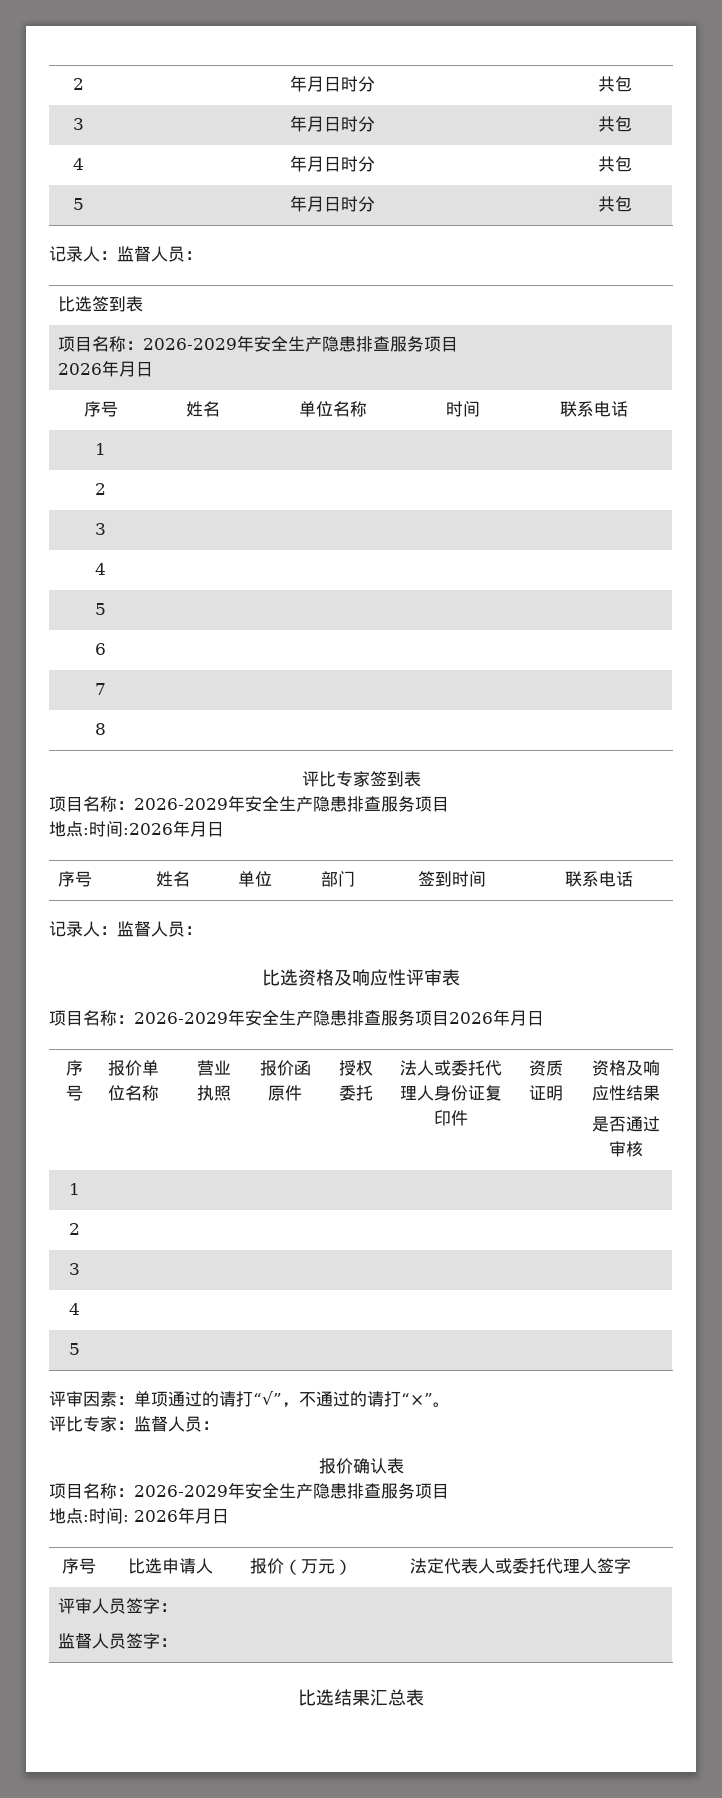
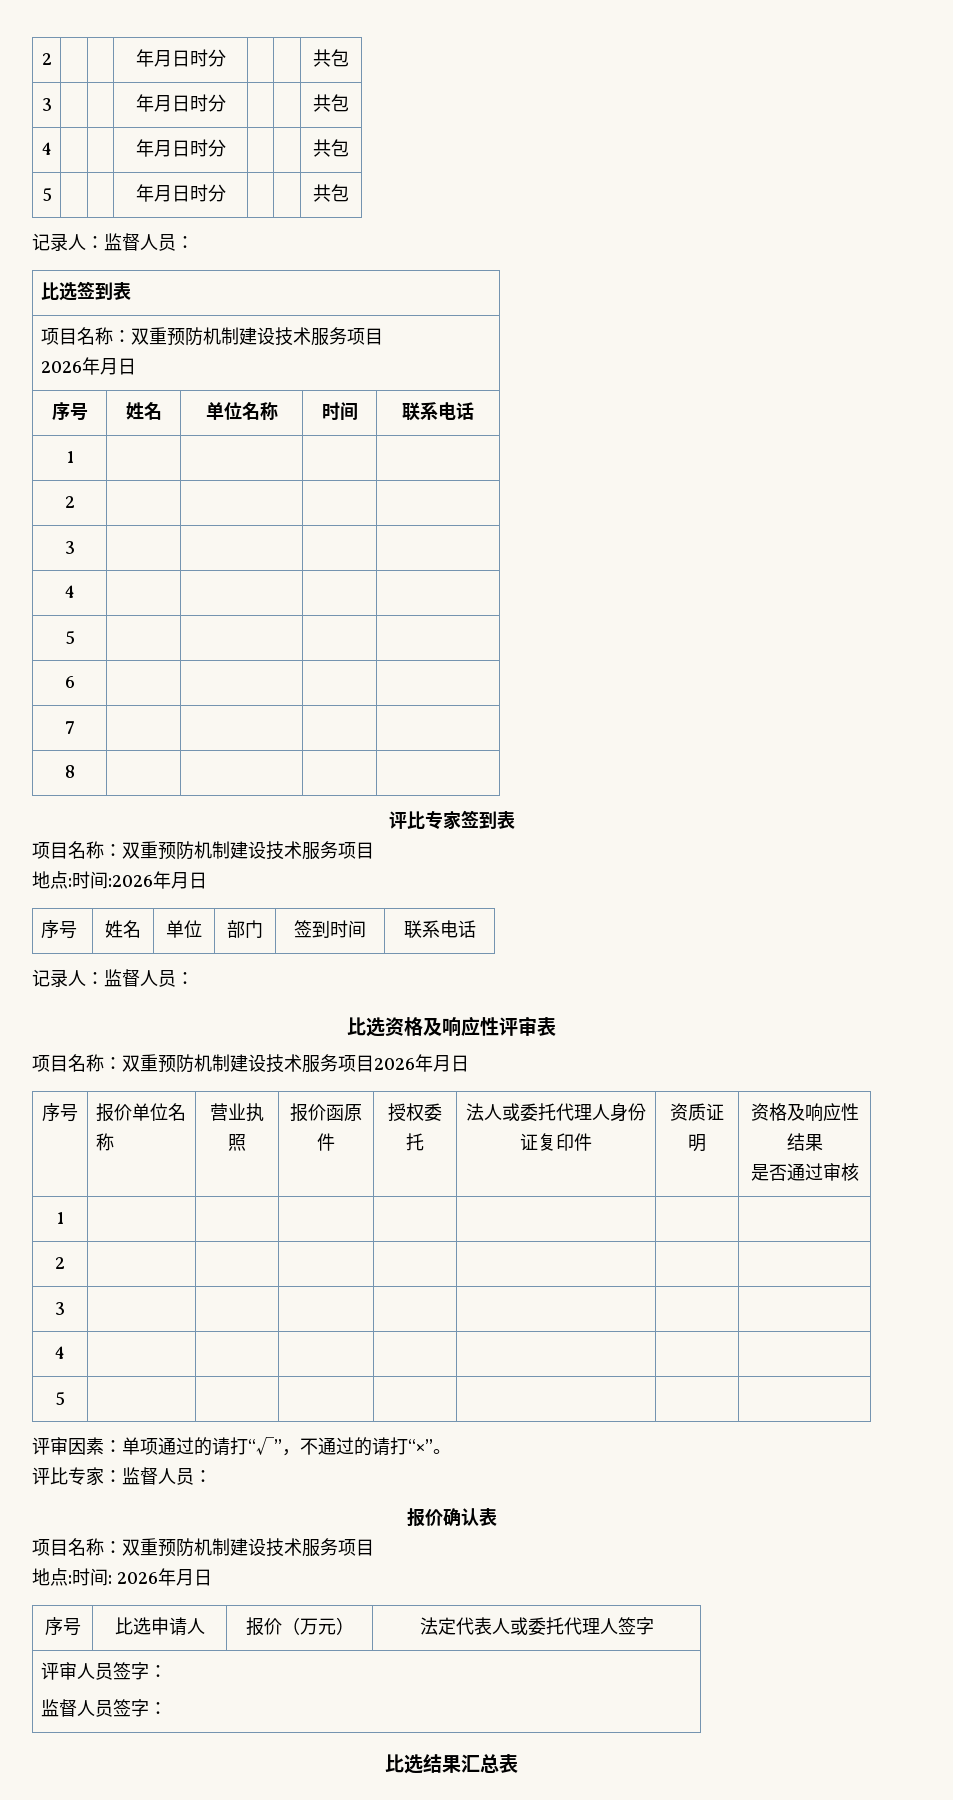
  比选签到表
- 项目名称：2026-2029年安全生产隐患排查服务项目
+ 项目名称：双重预防机制建设技术服务项目
  评比专家签到表
- 项目名称：2026-2029年安全生产隐患排查服务项目
+ 项目名称：双重预防机制建设技术服务项目
- 项目名称：2026-2029年安全生产隐患排查服务项目2026年月日
+ 项目名称：双重预防机制建设技术服务项目2026年月日
  报价确认表
- 项目名称：2026-2029年安全生产隐患排查服务项目
+ 项目名称：双重预防机制建设技术服务项目

